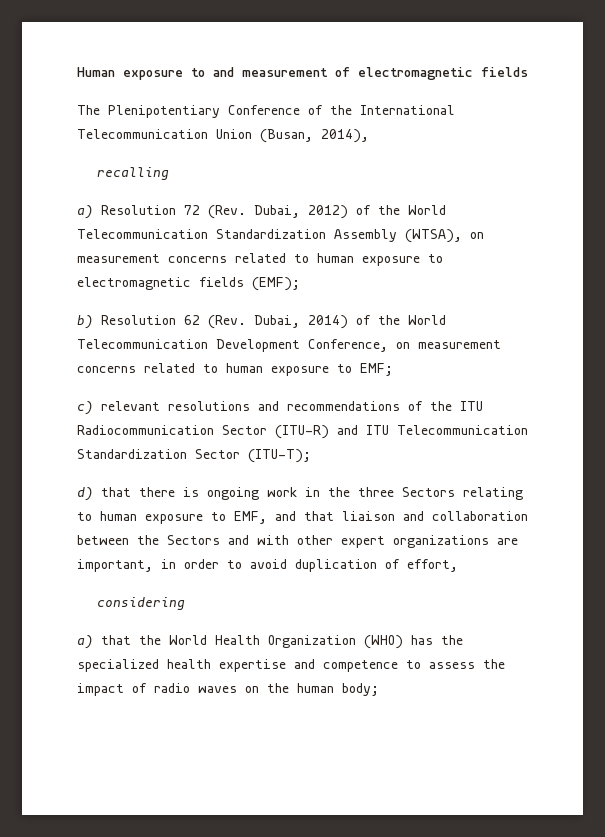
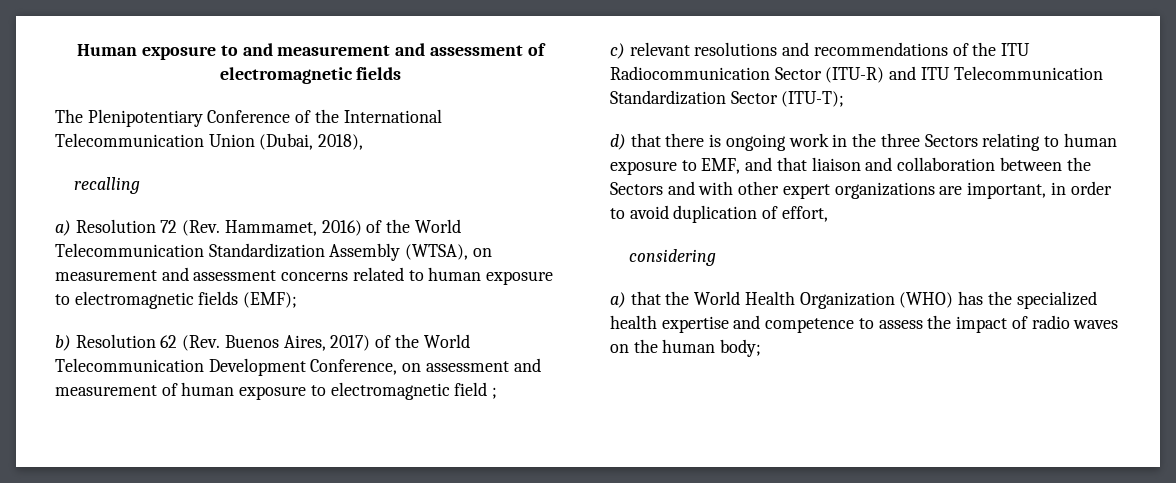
- Human exposure to and measurement of electromagnetic fields
+ Human exposure to and measurement and assessment of electromagnetic fields
- The Plenipotentiary Conference of the International Telecommunication Union (Busan, 2014),
+ The Plenipotentiary Conference of the International Telecommunication Union (Dubai, 2018),
- a) Resolution 72 (Rev. Dubai, 2012) of the World Telecommunication Standardization Assembly (WTSA), on measurement concerns related to human exposure to electromagnetic fields (EMF);
+ a) Resolution 72 (Rev. Hammamet, 2016) of the World Telecommunication Standardization Assembly (WTSA), on measurement and assessment concerns related to human exposure to electromagnetic fields (EMF);
- b) Resolution 62 (Rev. Dubai, 2014) of the World Telecommunication Development Conference, on measurement concerns related to human exposure to EMF;
+ b) Resolution 62 (Rev. Buenos Aires, 2017) of the World Telecommunication Development Conference, on assessment and measurement of human exposure to electromagnetic field ;

